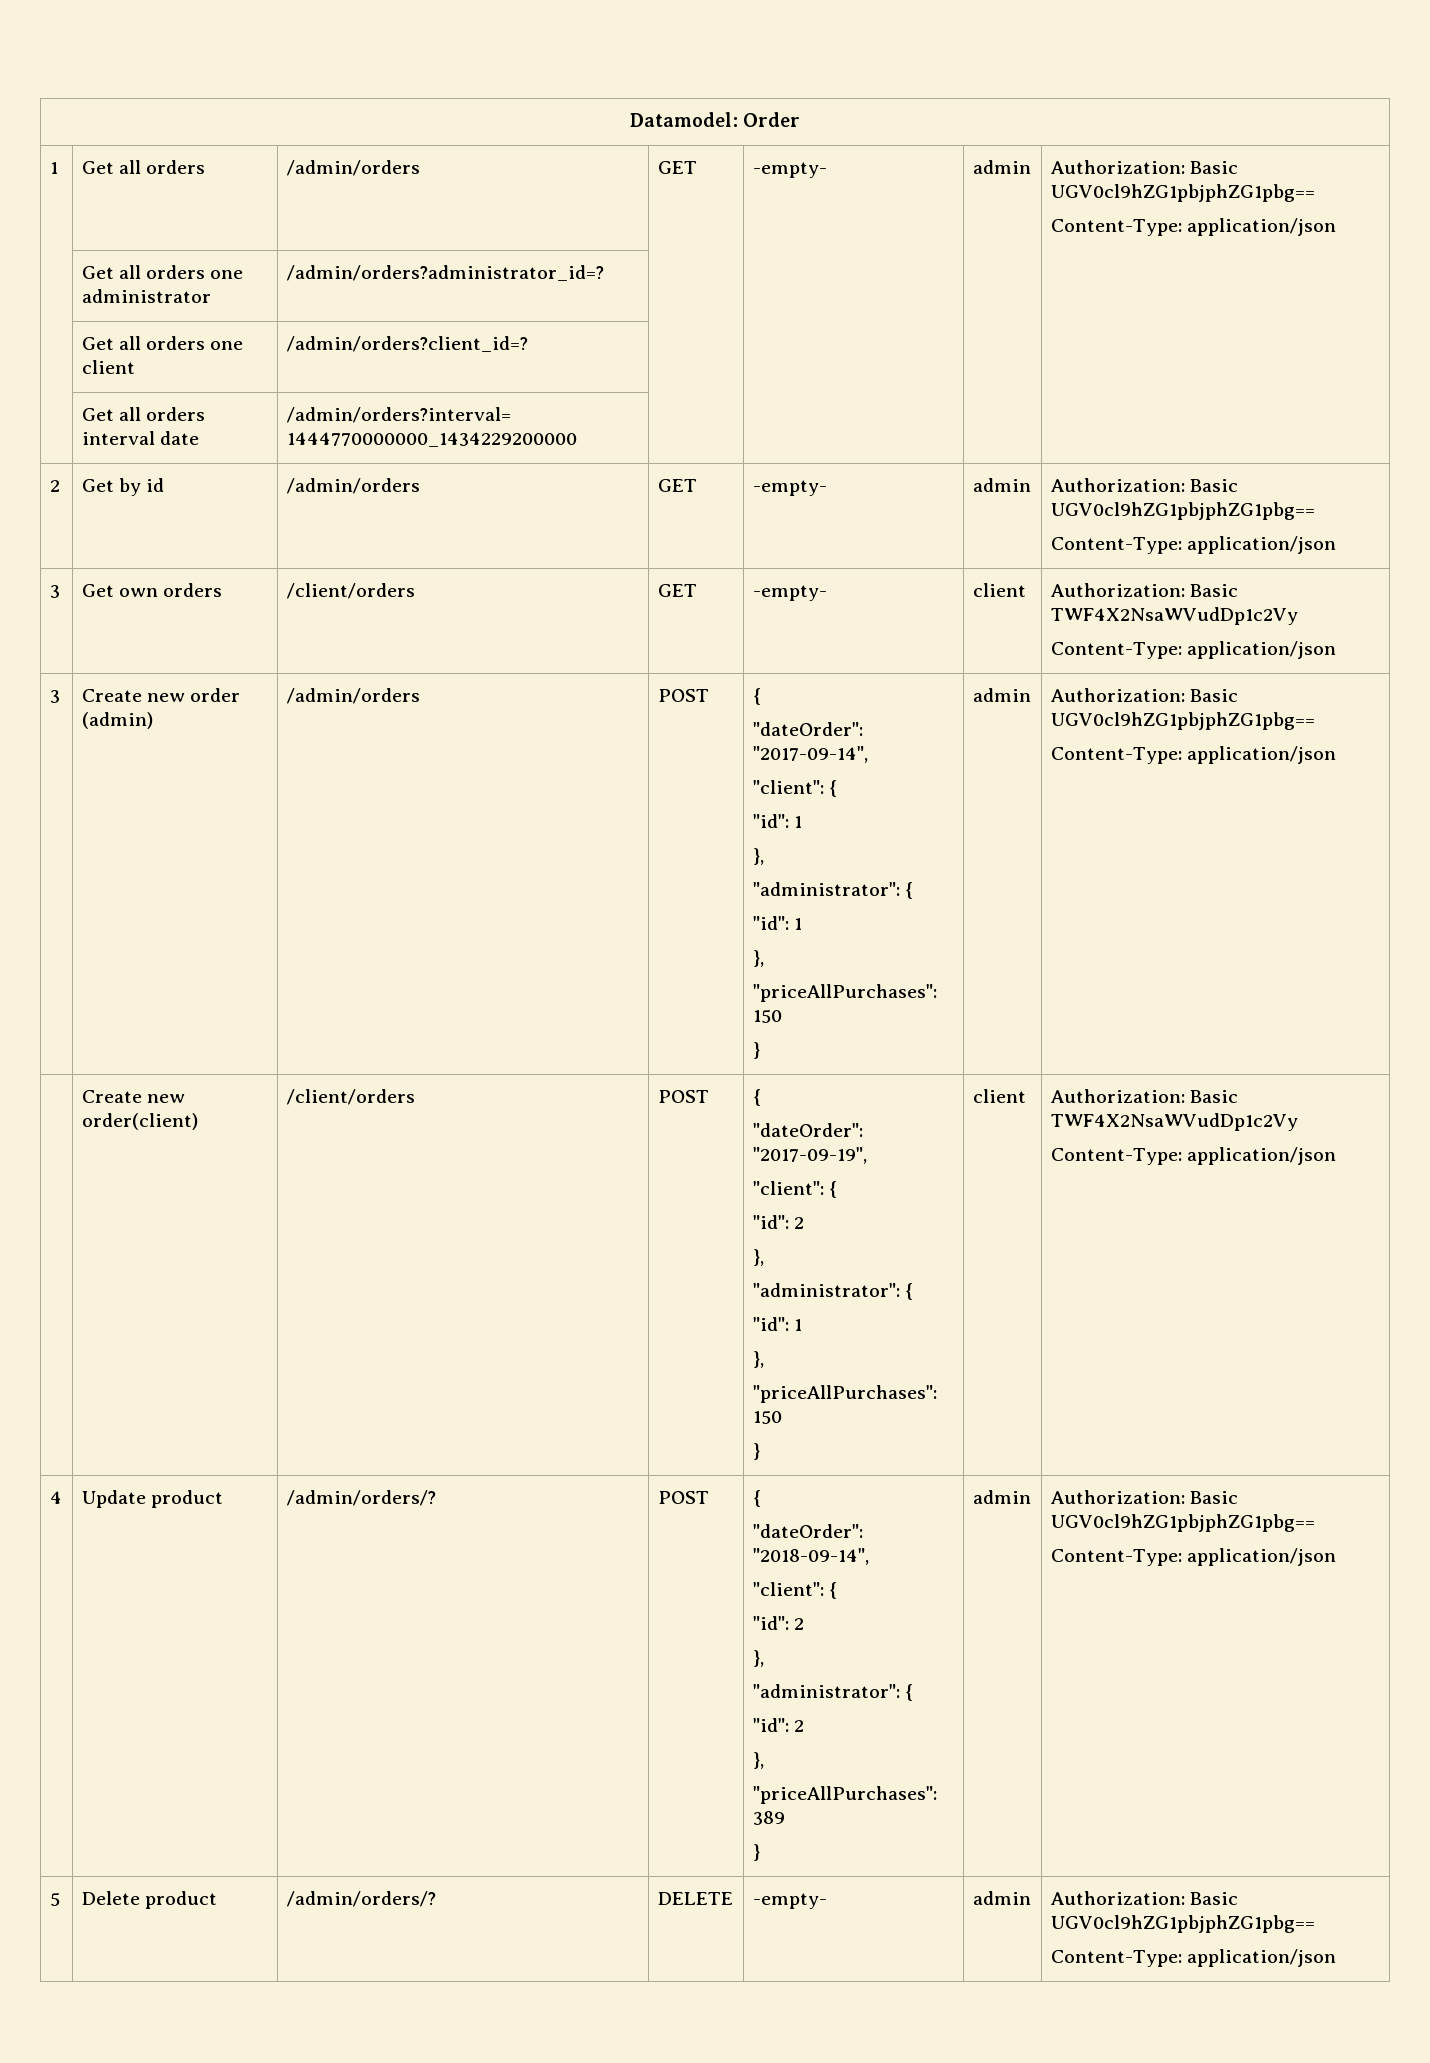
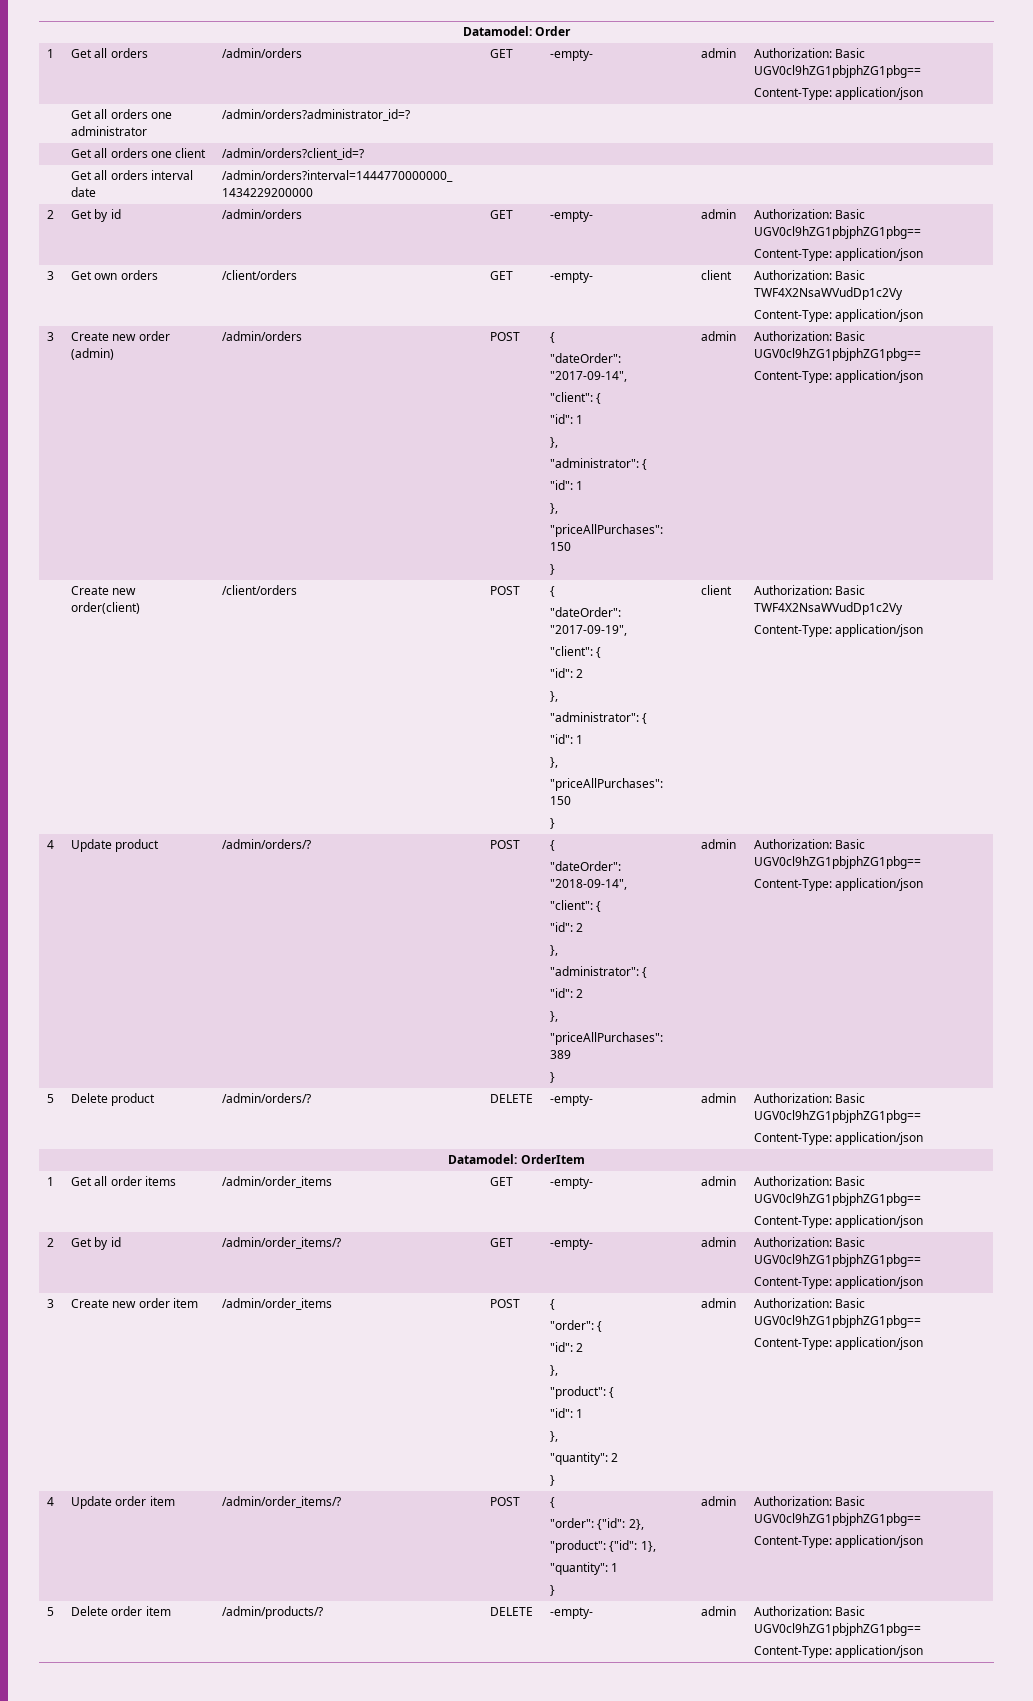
+ Datamodel: OrderItem
+ 1 | Get all order items | /admin/order_items | GET | -empty- | admin | Authorization: Basic UGV0cl9hZG1pbjphZG1pbg==
+ Content-Type: application/json
+ 2 | Get by id | /admin/order_items/? | GET | -empty- | admin | Authorization: Basic UGV0cl9hZG1pbjphZG1pbg==
+ Content-Type: application/json
+ 3 | Create new order item | /admin/order_items | POST | {
+ "order": {
+ "id": 2
+ },
+ "product": {
+ "id": 1
+ },
+ "quantity": 2
+ } | admin | Authorization: Basic UGV0cl9hZG1pbjphZG1pbg==
+ Content-Type: application/json
+ 4 | Update order item | /admin/order_items/? | POST | {
+ "order": {"id": 2},
+ "product": {"id": 1},
+ "quantity": 1
+ } | admin | Authorization: Basic UGV0cl9hZG1pbjphZG1pbg==
+ Content-Type: application/json
+ 5 | Delete order item | /admin/products/? | DELETE | -empty- | admin | Authorization: Basic UGV0cl9hZG1pbjphZG1pbg==
+ Content-Type: application/json

